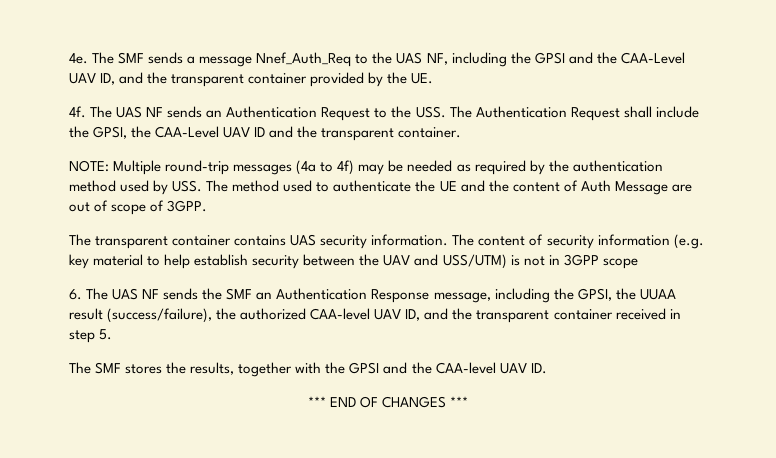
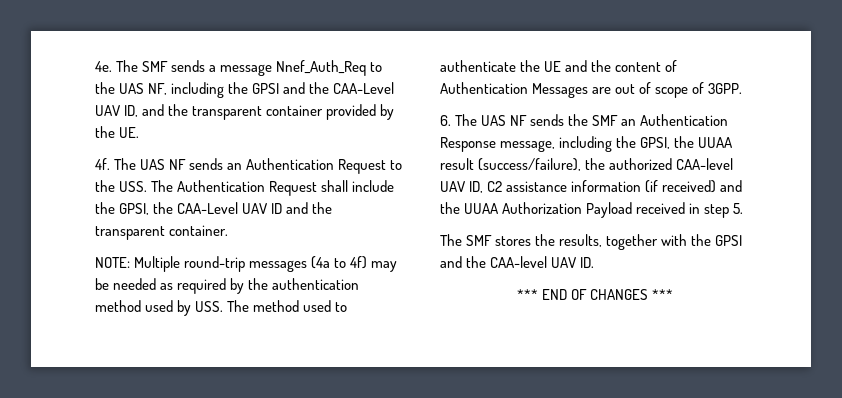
- NOTE: Multiple round-trip messages (4a to 4f) may be needed as required by the authentication method used by USS. The method used to authenticate the UE and the content of Auth Message are out of scope of 3GPP.
+ NOTE: Multiple round-trip messages (4a to 4f) may be needed as required by the authentication method used by USS. The method used to authenticate the UE and the content of Authentication Messages are out of scope of 3GPP.
- The transparent container contains UAS security information. The content of security information (e.g. key material to help establish security between the UAV and USS/UTM) is not in 3GPP scope
- 6. The UAS NF sends the SMF an Authentication Response message, including the GPSI, the UUAA result (success/failure), the authorized CAA-level UAV ID, and the transparent container received in step 5.
+ 6. The UAS NF sends the SMF an Authentication Response message, including the GPSI, the UUAA result (success/failure), the authorized CAA-level UAV ID, C2 assistance information (if received) and the UUAA Authorization Payload received in step 5.

